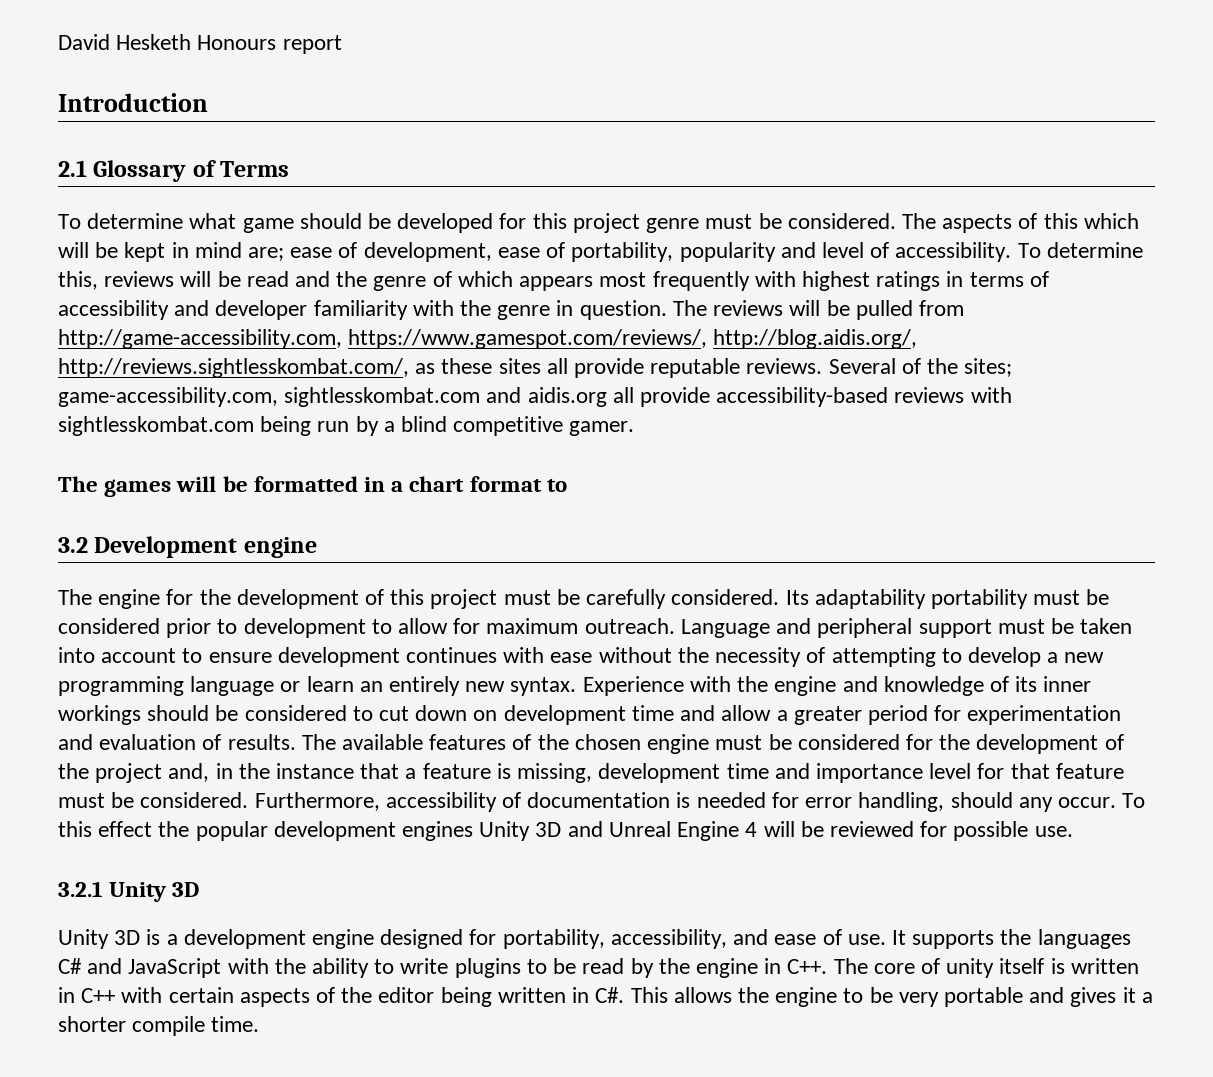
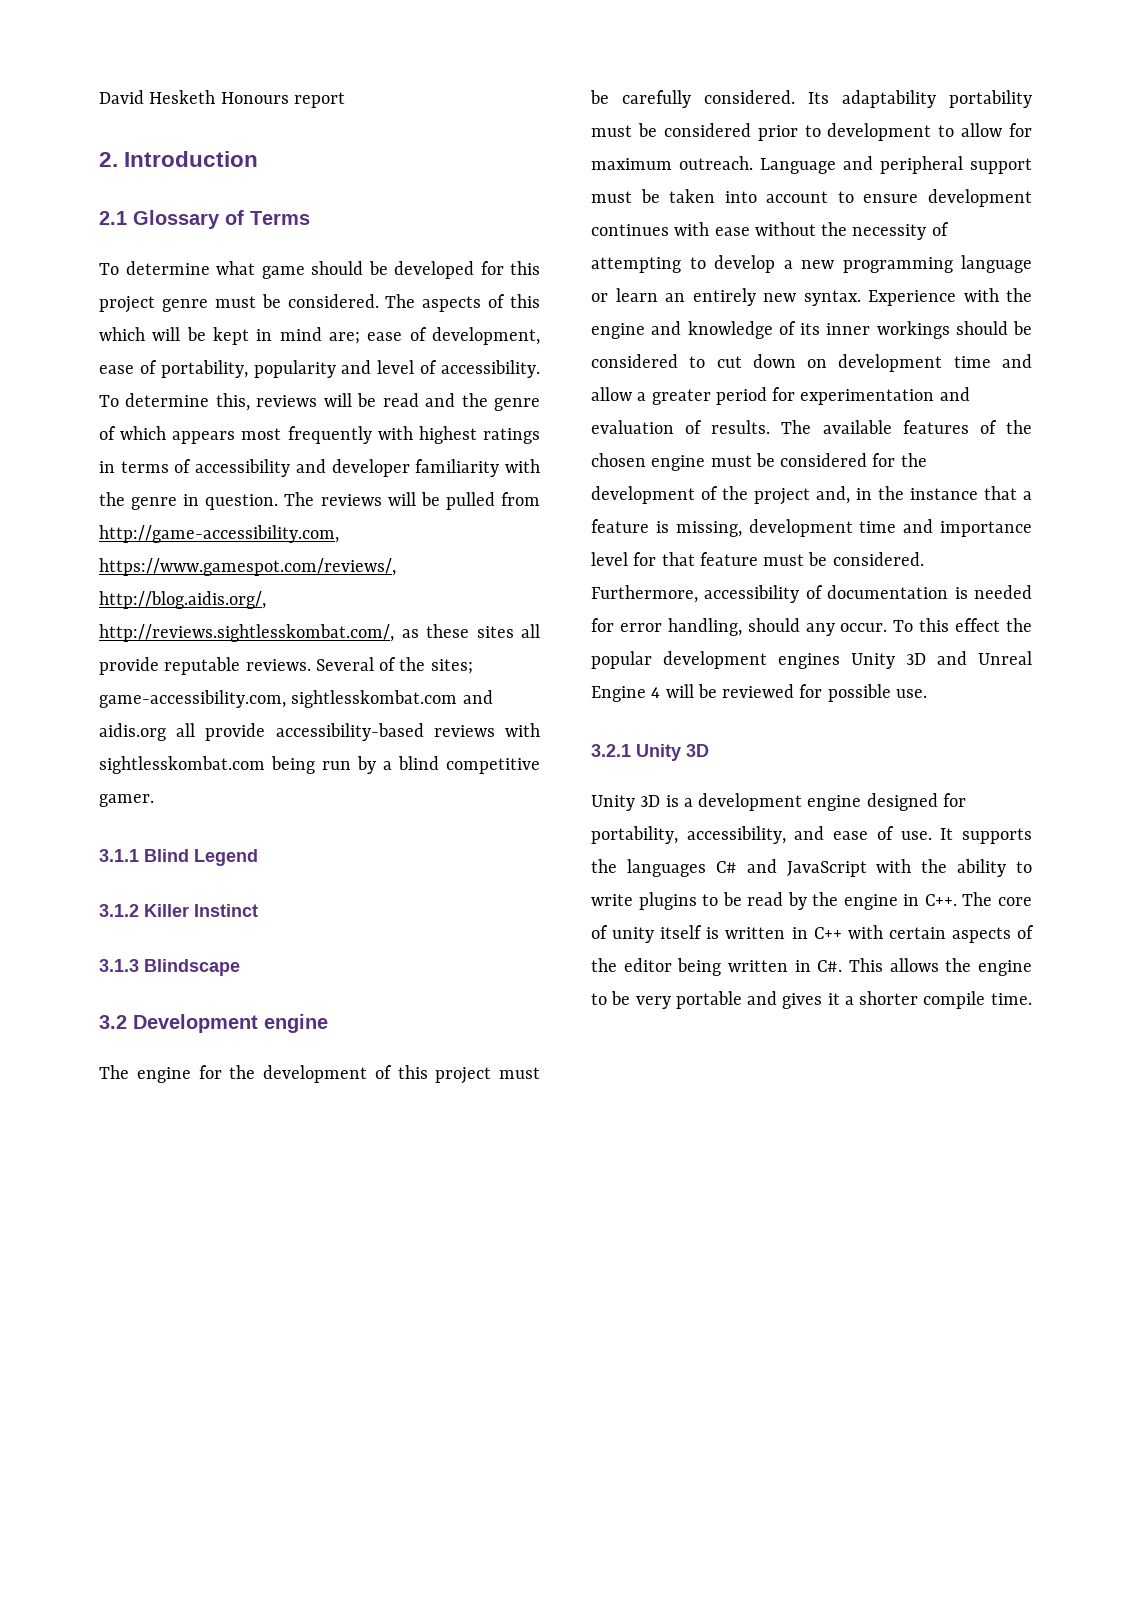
- Introduction
+ 2. Introduction
- The games will be formatted in a chart format to
+ 3.1.1 Blind Legend
+ 3.1.2 Killer Instinct
+ 3.1.3 Blindscape

